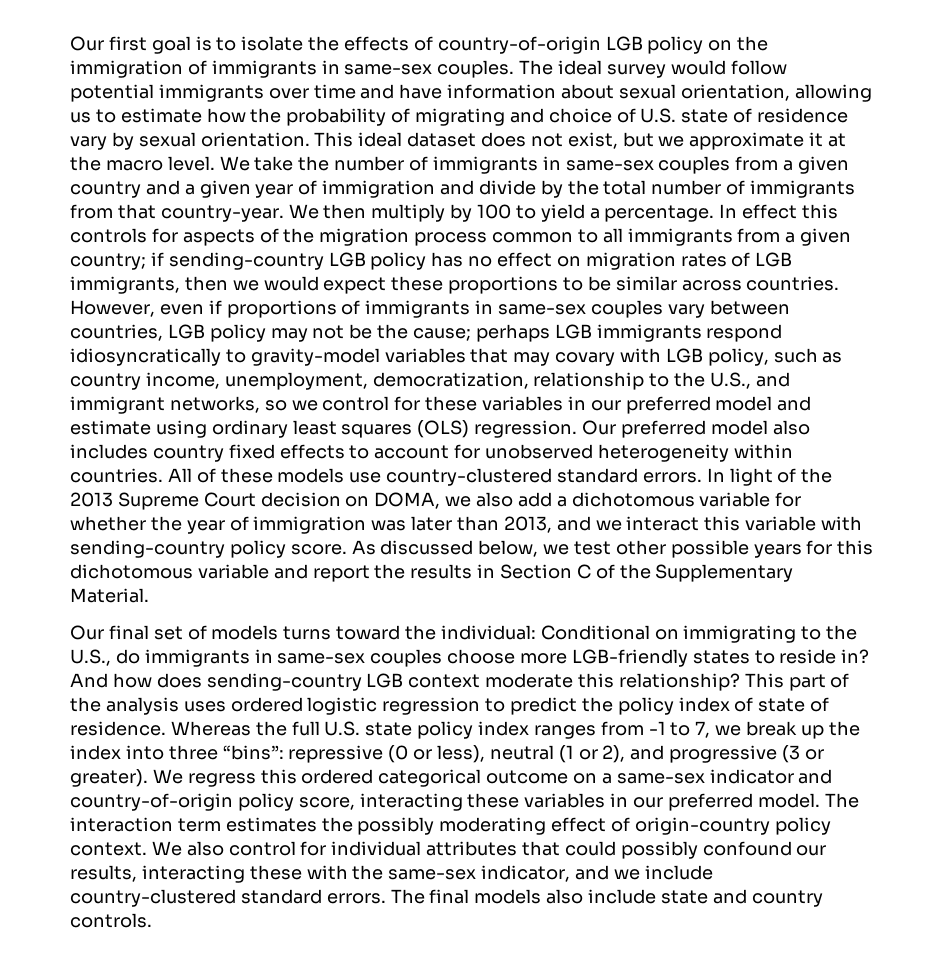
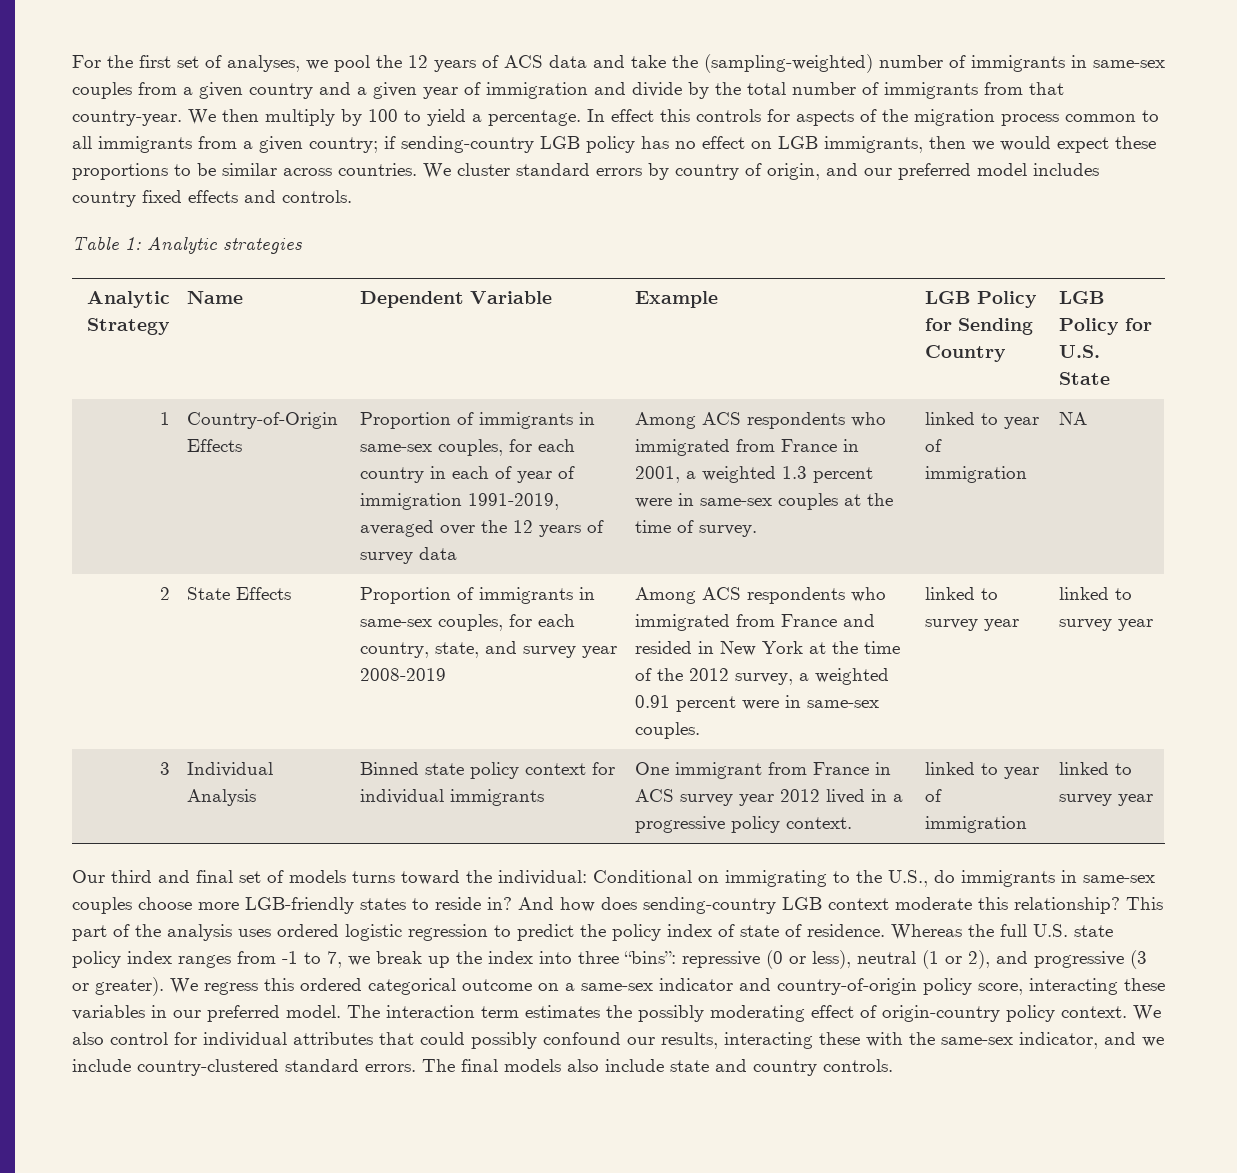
- Our first goal is to isolate the effects of country-of-origin LGB policy on the immigration of immigrants in same-sex couples. The ideal survey would follow potential immigrants over time and have information about sexual orientation, allowing us to estimate how the probability of migrating and choice of U.S. state of residence vary by sexual orientation. This ideal dataset does not exist, but we approximate it at the macro level. We take the number of immigrants in same-sex couples from a given country and a given year of immigration and divide by the total number of immigrants from that country-year.
+ For the first set of analyses, we pool the 12 years of ACS data and take the (sampling-weighted) number of immigrants in same-sex couples from a given country and a given year of immigration and divide by the total number of immigrants from that country-year.
- In effect this controls for aspects of the migration process common to all immigrants from a given country; if sending-country LGB policy has no effect on migration rates of LGB immigrants, then we would expect these proportions to be similar across countries.
+ In effect this controls for aspects of the migration process common to all immigrants from a given country; if sending-country LGB policy has no effect on LGB immigrants, then we would expect these proportions to be similar across countries.
- However, even if proportions of immigrants in same-sex couples vary between countries, LGB policy may not be the cause; perhaps LGB immigrants respond idiosyncratically to gravity-model variables that may covary with LGB policy, such as country income, unemployment, democratization, relationship to the U.S., and immigrant networks, so we control for these variables in our preferred model and estimate using ordinary least squares (OLS) regression. Our preferred model also includes country fixed effects to account for unobserved heterogeneity within countries. All of these models use country-clustered standard errors. In light of the 2013 Supreme Court decision on DOMA, we also add a dichotomous variable for whether the year of immigration was later than 2013, and we interact this variable with sending-country policy score. As discussed below, we test other possible years for this dichotomous variable and report the results in Section C of the Supplementary Material.
- Our final set of models turns toward the individual: Conditional on immigrating to the U.S., do immigrants in same-sex couples choose more LGB-friendly states to reside in?
+ We cluster standard errors by country of origin, and our preferred model includes country fixed effects and controls.
+ Table 1: Analytic strategies
+ Analytic Strategy | Name | Dependent Variable | Example | LGB Policy for Sending Country | LGB Policy for U.S. State
+ 1 | Country-of-Origin Effects | Proportion of immigrants in same-sex couples, for each country in each of year of immigration 1991-2019, averaged over the 12 years of survey data | Among ACS respondents who immigrated from France in 2001, a weighted 1.3 percent were in same-sex couples at the time of survey. | linked to year of immigration | NA
+ 2 | State Effects | Proportion of immigrants in same-sex couples, for each country, state, and survey year 2008-2019 | Among ACS respondents who immigrated from France and resided in New York at the time of the 2012 survey, a weighted 0.91 percent were in same-sex couples. | linked to survey year | linked to survey year
+ 3 | Individual Analysis | Binned state policy context for individual immigrants | One immigrant from France in ACS survey year 2012 lived in a progressive policy context. | linked to year of immigration | linked to survey year
+ Our third and final set of models turns toward the individual: Conditional on immigrating to the U.S., do immigrants in same-sex couples choose more LGB-friendly states to reside in?

